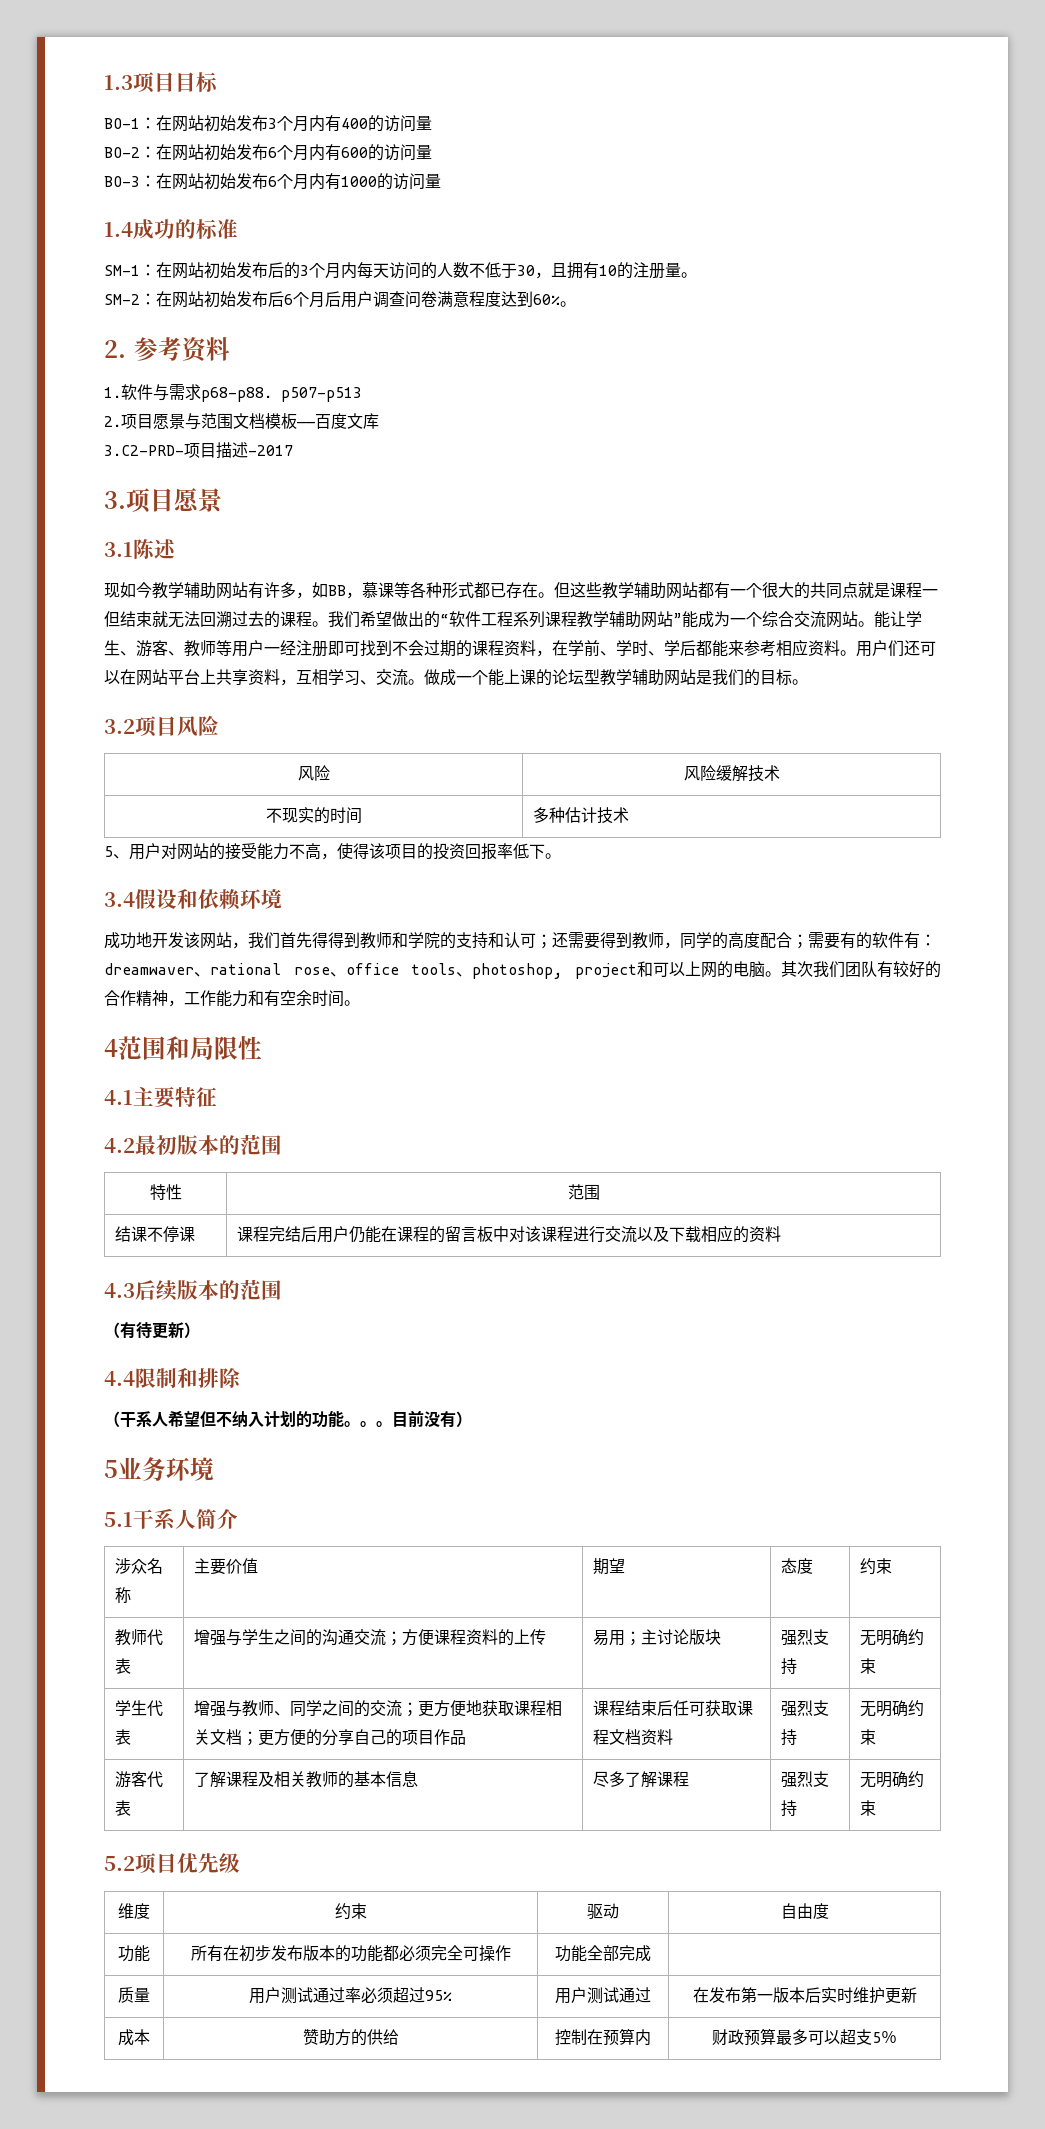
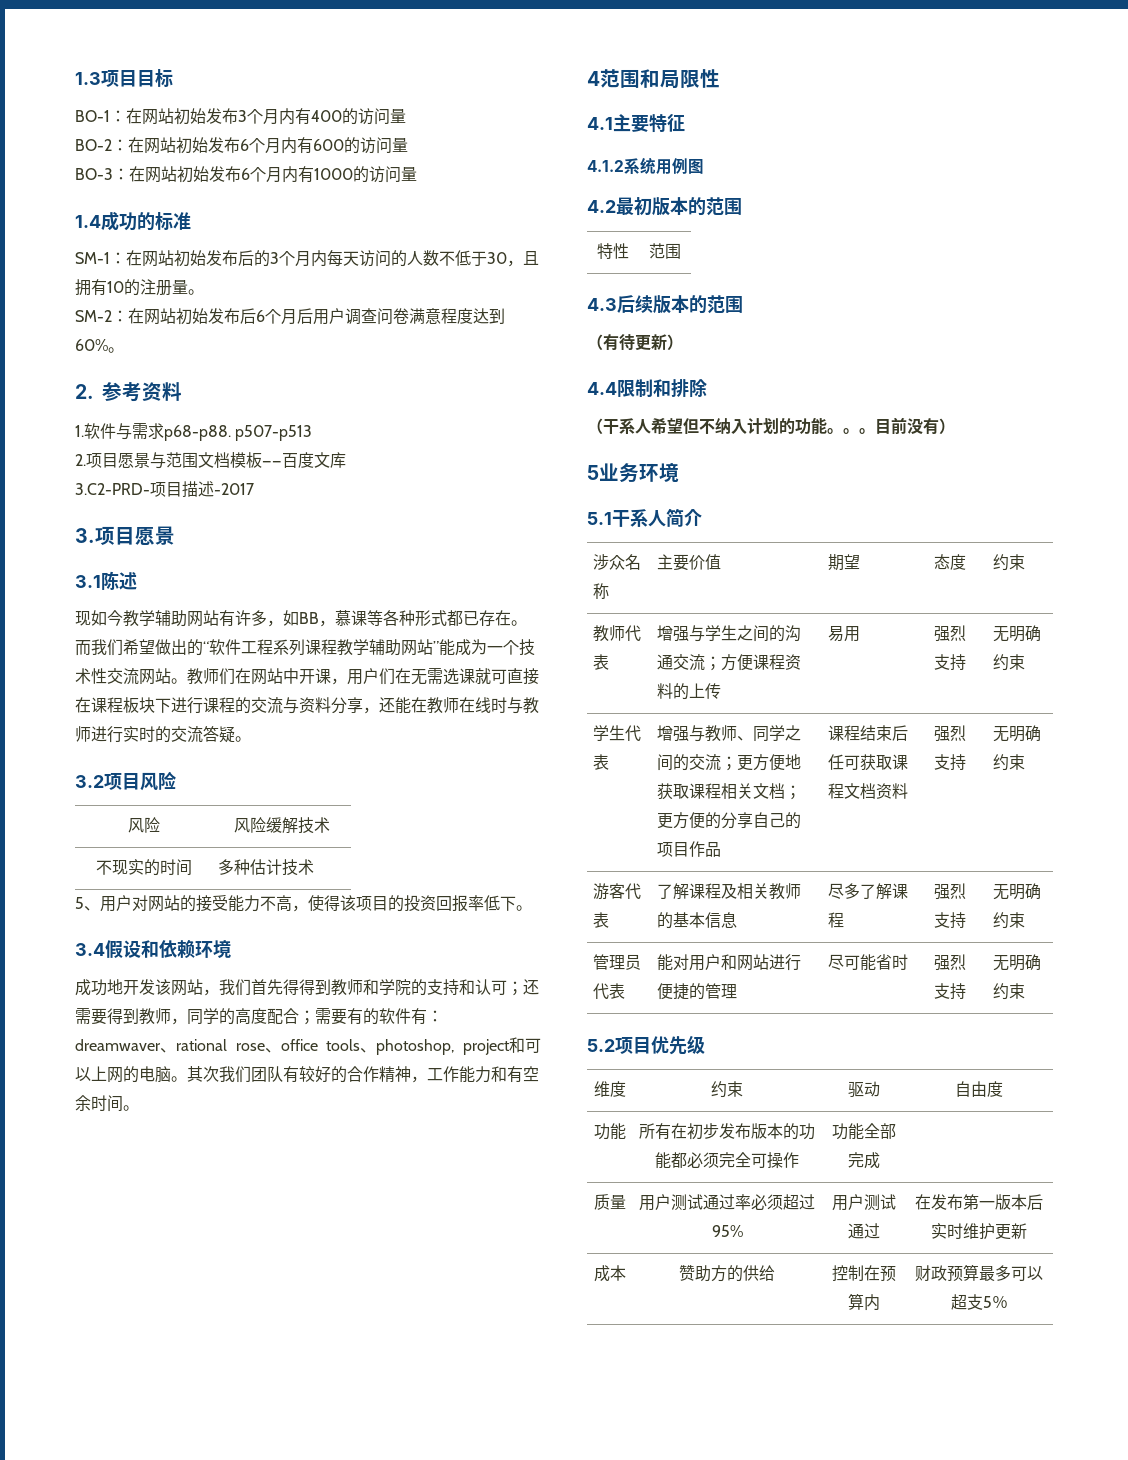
- 但这些教学辅助网站都有一个很大的共同点就是课程一但结束就无法回溯过去的课程。我们希望做出的“软件工程系列课程教学辅助网站”能成为一个综合交流网站。
+ 而我们希望做出的“软件工程系列课程教学辅助网站”能成为一个技术性交流网站。
- 能让学生、游客、教师等用户一经注册即可找到不会过期的课程资料，在学前、学时、学后都能来参考相应资料。用户们还可以在网站平台上共享资料，互相学习、交流。做成一个能上课的论坛型教学辅助网站是我们的目标。
+ 教师们在网站中开课，用户们在无需选课就可直接在课程板块下进行课程的交流与资料分享，还能在教师在线时与教师进行实时的交流答疑。
+ 4.1.2系统用例图
- 结课不停课 | 课程完结后用户仍能在课程的留言板中对该课程进行交流以及下载相应的资料
- 教师代表 | 增强与学生之间的沟通交流；方便课程资料的上传 | 易用；主讨论版块 | 强烈支持 | 无明确约束
+ 教师代表 | 增强与学生之间的沟通交流；方便课程资料的上传 | 易用 | 强烈支持 | 无明确约束
+ 管理员代表 | 能对用户和网站进行便捷的管理 | 尽可能省时 | 强烈支持 | 无明确约束

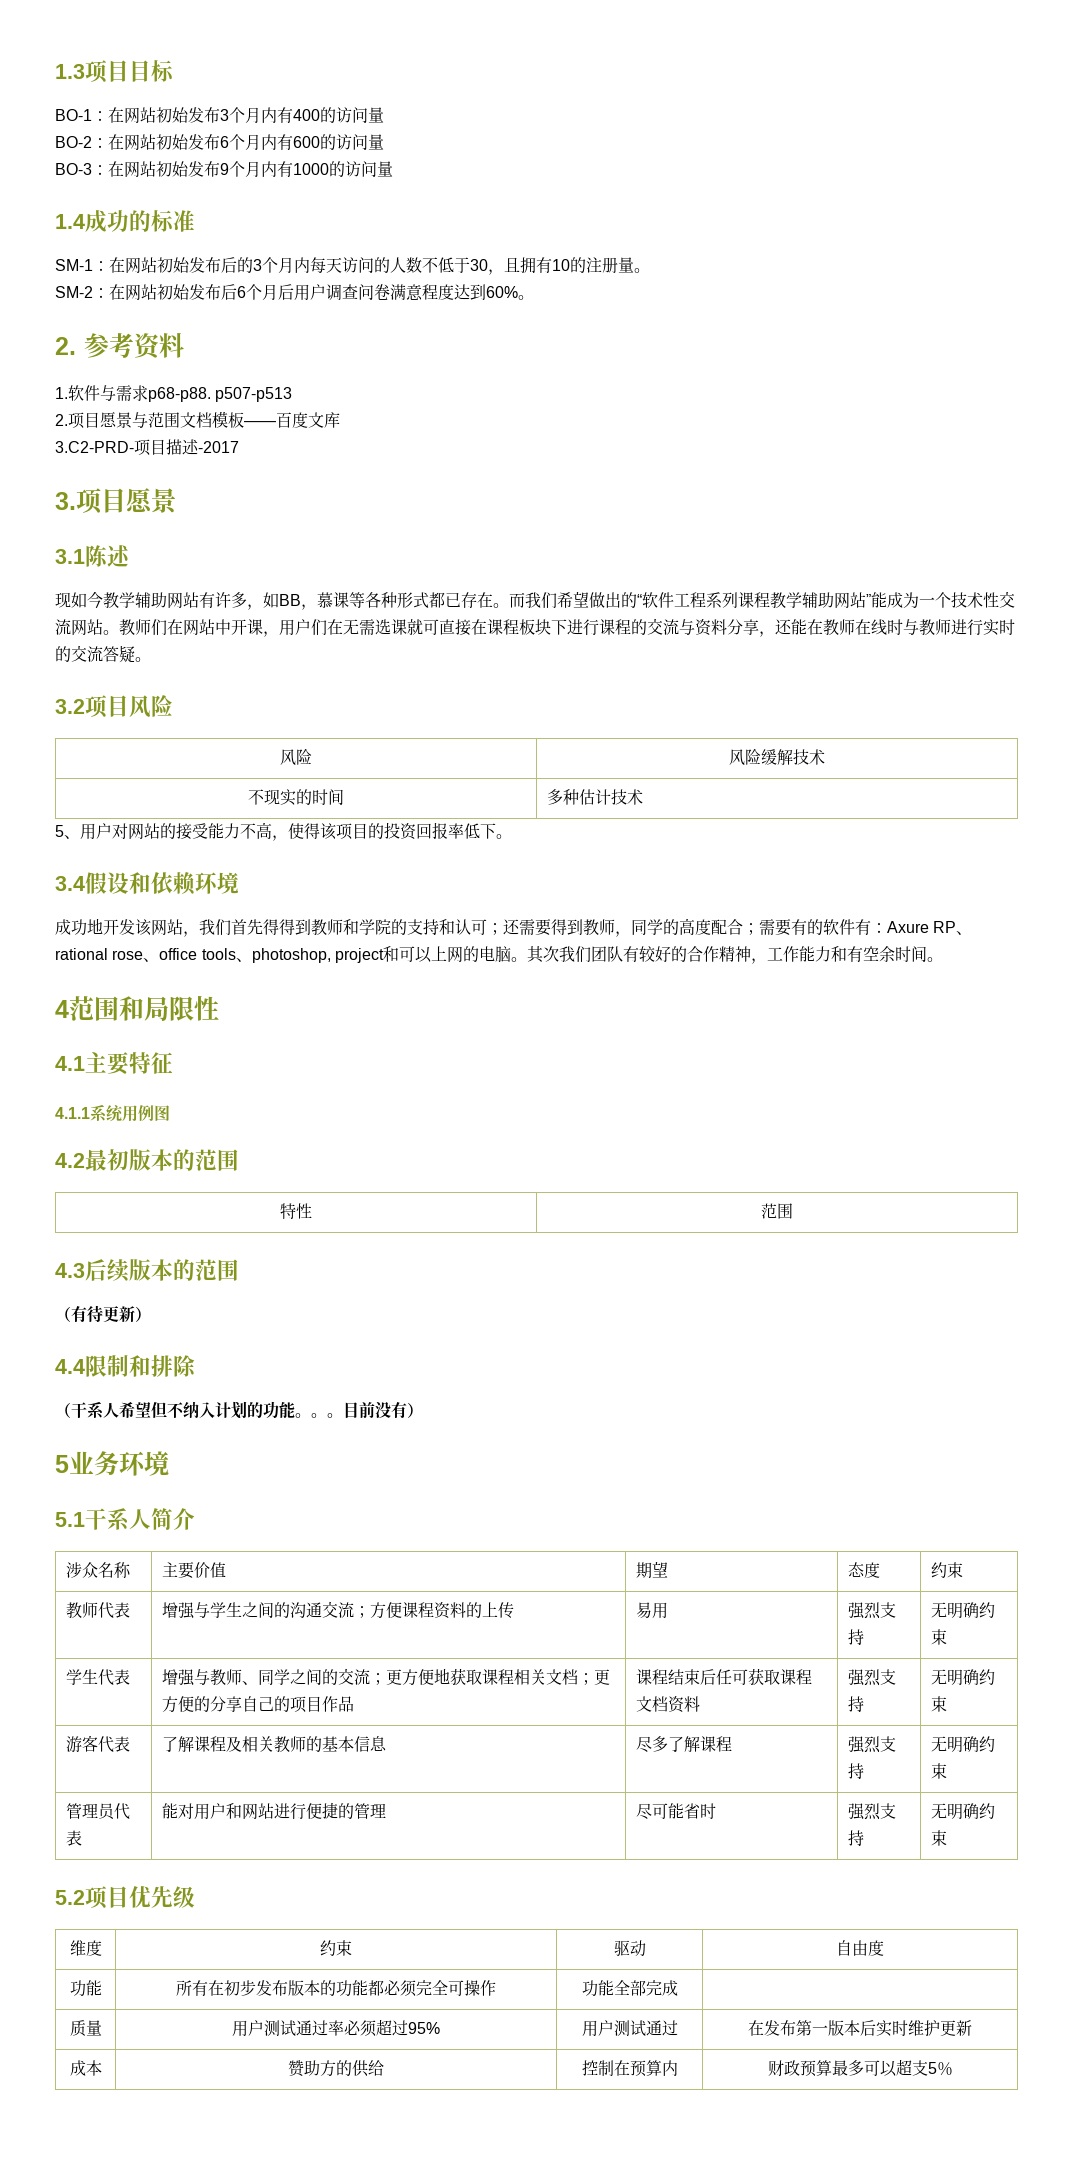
- BO-3：在网站初始发布6个月内有1000的访问量
+ BO-3：在网站初始发布9个月内有1000的访问量
- 成功地开发该网站，我们首先得得到教师和学院的支持和认可；还需要得到教师，同学的高度配合；需要有的软件有：dreamwaver、rational rose、office tools、photoshop, project和可以上网的电脑。
+ 成功地开发该网站，我们首先得得到教师和学院的支持和认可；还需要得到教师，同学的高度配合；需要有的软件有：Axure RP、rational rose、office tools、photoshop, project和可以上网的电脑。
- 4.1.2系统用例图
+ 4.1.1系统用例图

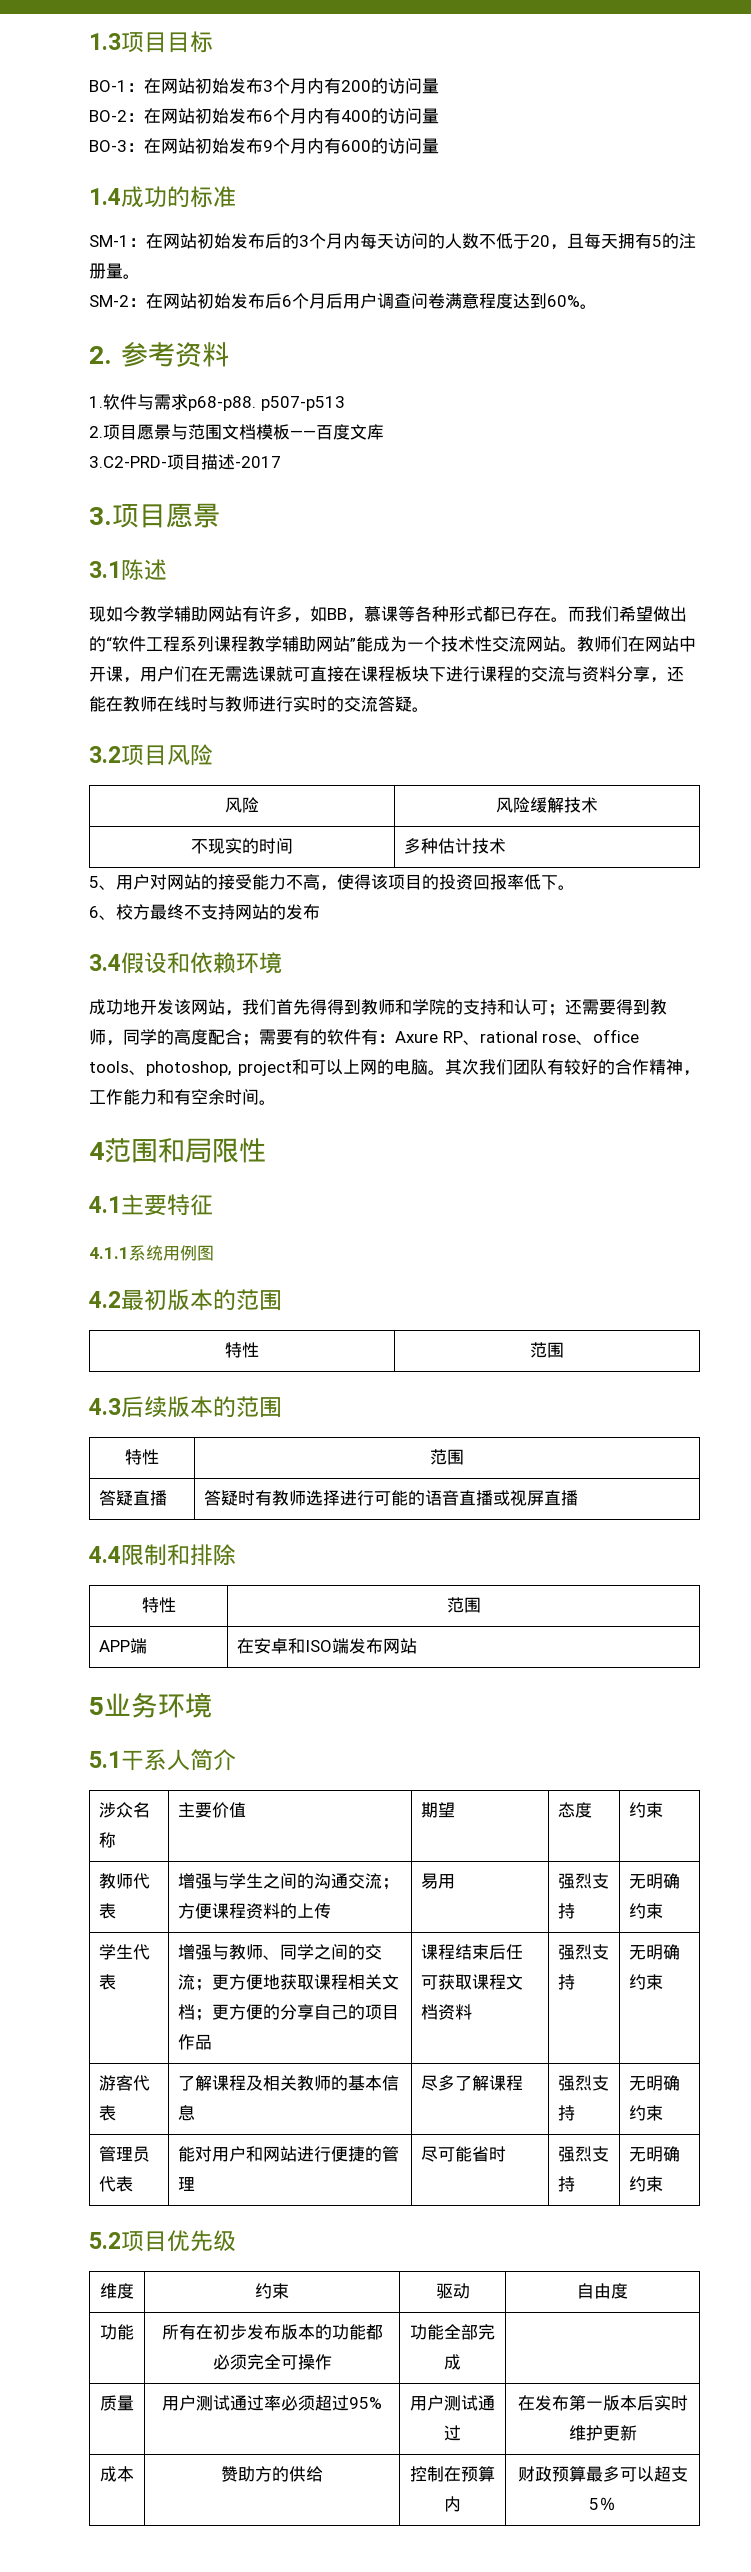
- BO-1：在网站初始发布3个月内有400的访问量
+ BO-1：在网站初始发布3个月内有200的访问量
- BO-2：在网站初始发布6个月内有600的访问量
+ BO-2：在网站初始发布6个月内有400的访问量
- BO-3：在网站初始发布9个月内有1000的访问量
+ BO-3：在网站初始发布9个月内有600的访问量
- SM-1：在网站初始发布后的3个月内每天访问的人数不低于30，且拥有10的注册量。
+ SM-1：在网站初始发布后的3个月内每天访问的人数不低于20，且每天拥有5的注册量。
+ 6、校方最终不支持网站的发布
  4.3后续版本的范围
- （有待更新）
+ 特性 | 范围
+ 答疑直播 | 答疑时有教师选择进行可能的语音直播或视屏直播
  4.4限制和排除
- （干系人希望但不纳入计划的功能。。。目前没有）
+ 特性 | 范围
+ APP端 | 在安卓和ISO端发布网站

